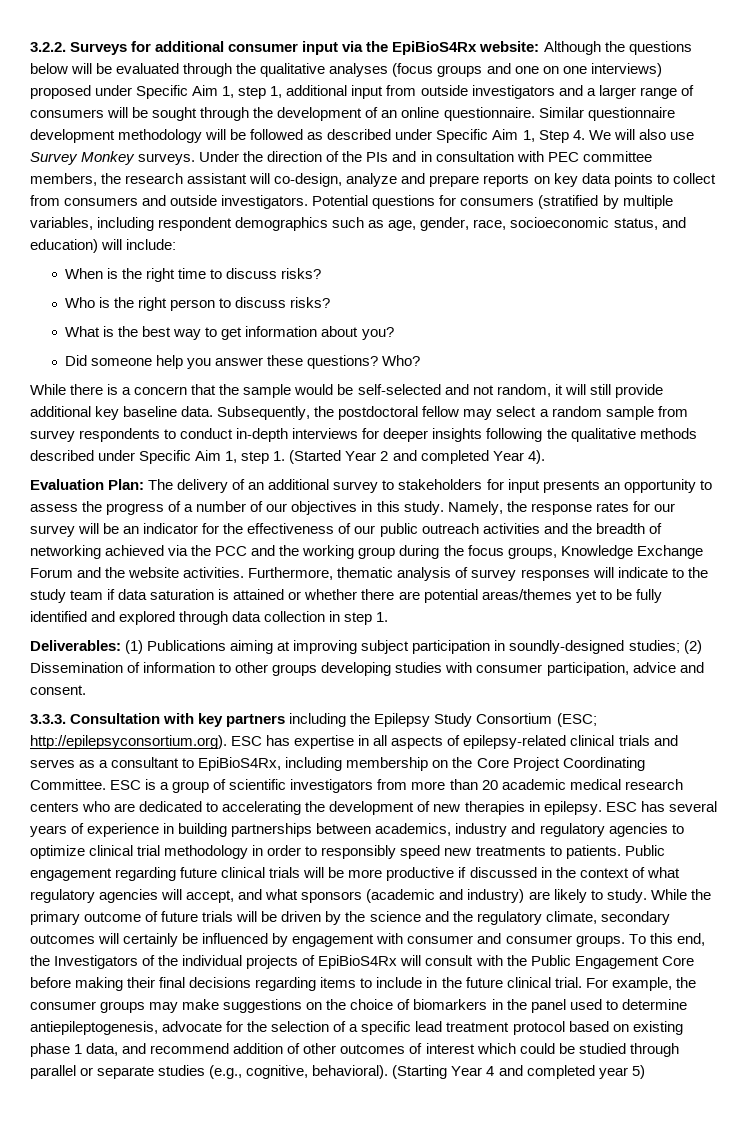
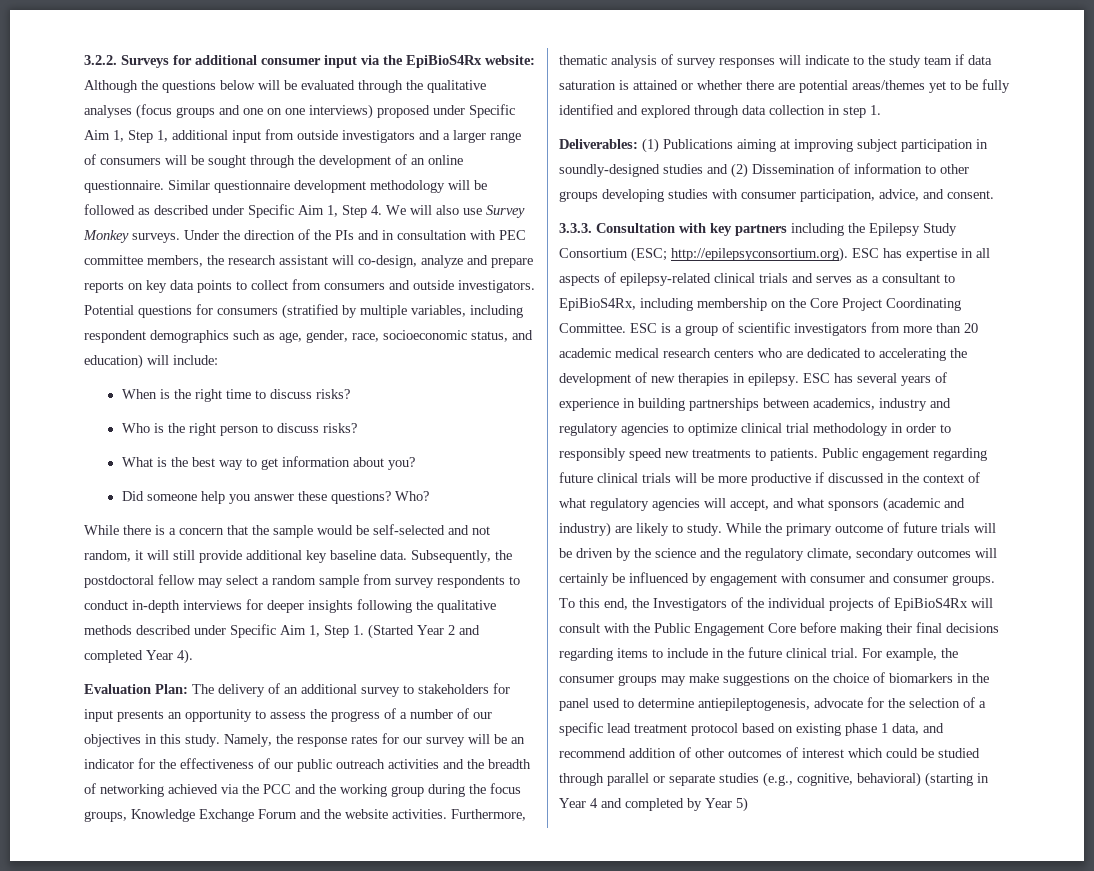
- 3.2.2. Surveys for additional consumer input via the EpiBioS4Rx website: Although the questions below will be evaluated through the qualitative analyses (focus groups and one on one interviews) proposed under Specific Aim 1, step 1, additional input from outside investigators and a larger range of consumers will be sought through the development of an online questionnaire.
+ 3.2.2. Surveys for additional consumer input via the EpiBioS4Rx website: Although the questions below will be evaluated through the qualitative analyses (focus groups and one on one interviews) proposed under Specific Aim 1, Step 1, additional input from outside investigators and a larger range of consumers will be sought through the development of an online questionnaire.
- Subsequently, the postdoctoral fellow may select a random sample from survey respondents to conduct in-depth interviews for deeper insights following the qualitative methods described under Specific Aim 1, step 1. (Started Year 2 and completed Year 4).
+ Subsequently, the postdoctoral fellow may select a random sample from survey respondents to conduct in-depth interviews for deeper insights following the qualitative methods described under Specific Aim 1, Step 1. (Started Year 2 and completed Year 4).
- Deliverables: (1) Publications aiming at improving subject participation in soundly-designed studies; (2) Dissemination of information to other groups developing studies with consumer participation, advice and consent.
+ Deliverables: (1) Publications aiming at improving subject participation in soundly-designed studies and (2) Dissemination of information to other groups developing studies with consumer participation, advice, and consent.
- For example, the consumer groups may make suggestions on the choice of biomarkers in the panel used to determine antiepileptogenesis, advocate for the selection of a specific lead treatment protocol based on existing phase 1 data, and recommend addition of other outcomes of interest which could be studied through parallel or separate studies (e.g., cognitive, behavioral). (Starting Year 4 and completed year 5)
+ For example, the consumer groups may make suggestions on the choice of biomarkers in the panel used to determine antiepileptogenesis, advocate for the selection of a specific lead treatment protocol based on existing phase 1 data, and recommend addition of other outcomes of interest which could be studied through parallel or separate studies (e.g., cognitive, behavioral) (starting in Year 4 and completed by Year 5)

